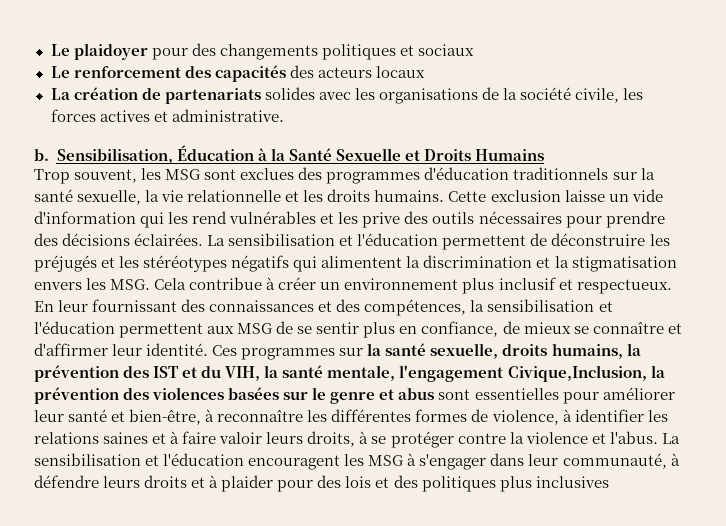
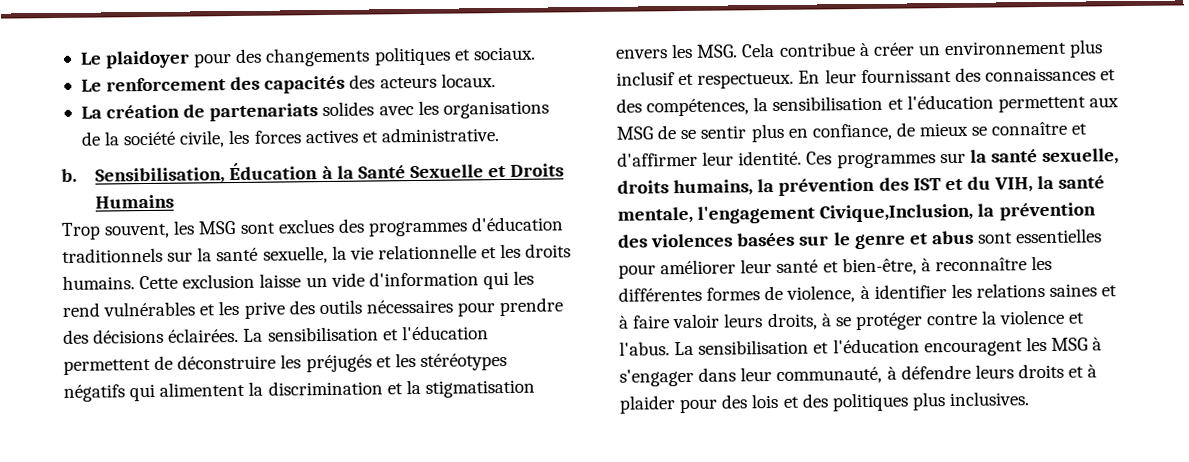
- Le plaidoyer pour des changements politiques et sociaux
+ Le plaidoyer pour des changements politiques et sociaux.
- Le renforcement des capacités des acteurs locaux
+ Le renforcement des capacités des acteurs locaux.
- La sensibilisation et l'éducation encouragent les MSG à s'engager dans leur communauté, à défendre leurs droits et à plaider pour des lois et des politiques plus inclusives
+ La sensibilisation et l'éducation encouragent les MSG à s'engager dans leur communauté, à défendre leurs droits et à plaider pour des lois et des politiques plus inclusives.

